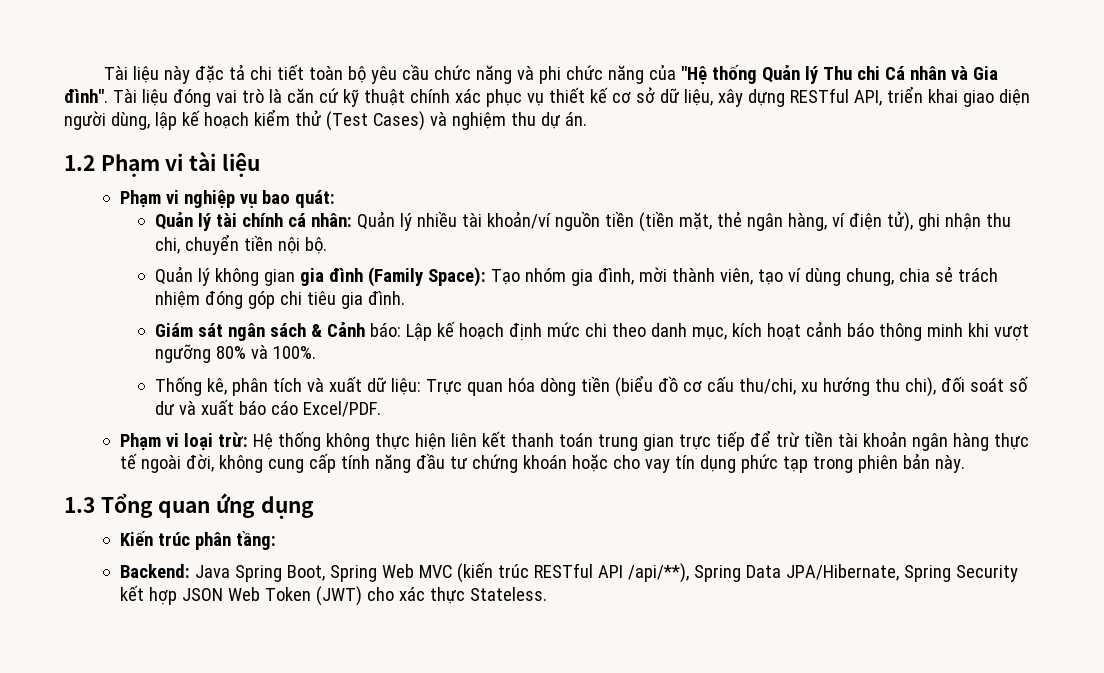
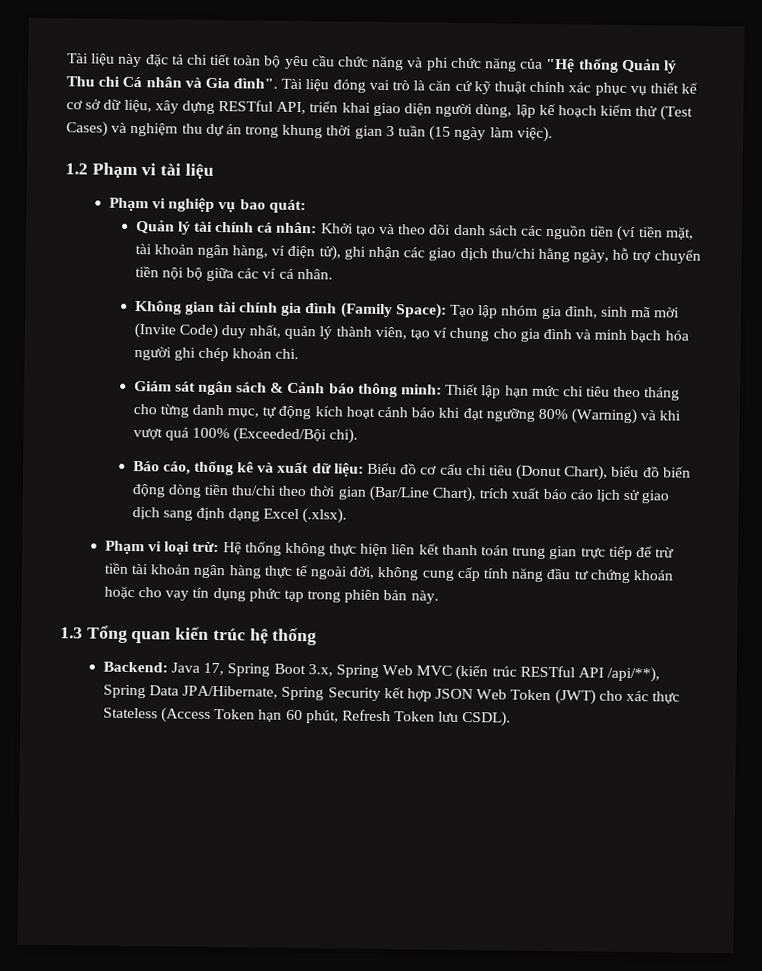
- Tài liệu đóng vai trò là căn cứ kỹ thuật chính xác phục vụ thiết kế cơ sở dữ liệu, xây dựng RESTful API, triển khai giao diện người dùng, lập kế hoạch kiểm thử (Test Cases) và nghiệm thu dự án.
+ Tài liệu đóng vai trò là căn cứ kỹ thuật chính xác phục vụ thiết kế cơ sở dữ liệu, xây dựng RESTful API, triển khai giao diện người dùng, lập kế hoạch kiểm thử (Test Cases) và nghiệm thu dự án trong khung thời gian 3 tuần (15 ngày làm việc).
- Quản lý tài chính cá nhân: Quản lý nhiều tài khoản/ví nguồn tiền (tiền mặt, thẻ ngân hàng, ví điện tử), ghi nhận thu chi, chuyển tiền nội bộ.
- Quản lý không gian gia đình (Family Space): Tạo nhóm gia đình, mời thành viên, tạo ví dùng chung, chia sẻ trách nhiệm đóng góp chi tiêu gia đình.
+ Quản lý tài chính cá nhân: Khởi tạo và theo dõi danh sách các nguồn tiền (ví tiền mặt, tài khoản ngân hàng, ví điện tử), ghi nhận các giao dịch thu/chi hằng ngày, hỗ trợ chuyển tiền nội bộ giữa các ví cá nhân.
+ Không gian tài chính gia đình (Family Space): Tạo lập nhóm gia đình, sinh mã mời (Invite Code) duy nhất, quản lý thành viên, tạo ví chung cho gia đình và minh bạch hóa người ghi chép khoản chi.
- Giám sát ngân sách & Cảnh báo: Lập kế hoạch định mức chi theo danh mục, kích hoạt cảnh báo thông minh khi vượt ngưỡng 80% và 100%.
- Thống kê, phân tích và xuất dữ liệu: Trực quan hóa dòng tiền (biểu đồ cơ cấu thu/chi, xu hướng thu chi), đối soát số dư và xuất báo cáo Excel/PDF.
+ Giám sát ngân sách & Cảnh báo thông minh: Thiết lập hạn mức chi tiêu theo tháng cho từng danh mục, tự động kích hoạt cảnh báo khi đạt ngưỡng 80% (Warning) và khi vượt quá 100% (Exceeded/Bội chi).
+ Báo cáo, thống kê và xuất dữ liệu: Biểu đồ cơ cấu chi tiêu (Donut Chart), biểu đồ biến động dòng tiền thu/chi theo thời gian (Bar/Line Chart), trích xuất báo cáo lịch sử giao dịch sang định dạng Excel (.xlsx).
- 1.3 Tổng quan ứng dụng
- Kiến trúc phân tầng:
- Backend: Java Spring Boot, Spring Web MVC (kiến trúc RESTful API /api/**), Spring Data JPA/Hibernate, Spring Security kết hợp JSON Web Token (JWT) cho xác thực Stateless.
+ 1.3 Tổng quan kiến trúc hệ thống
+ Backend: Java 17, Spring Boot 3.x, Spring Web MVC (kiến trúc RESTful API /api/**), Spring Data JPA/Hibernate, Spring Security kết hợp JSON Web Token (JWT) cho xác thực Stateless (Access Token hạn 60 phút, Refresh Token lưu CSDL).

